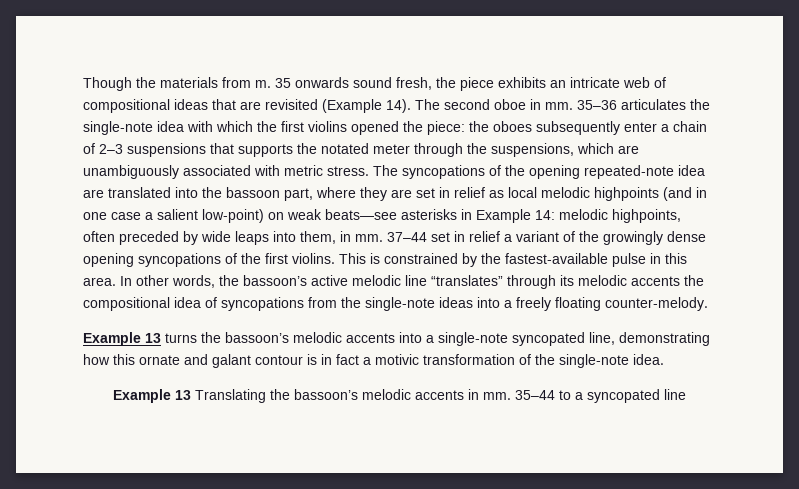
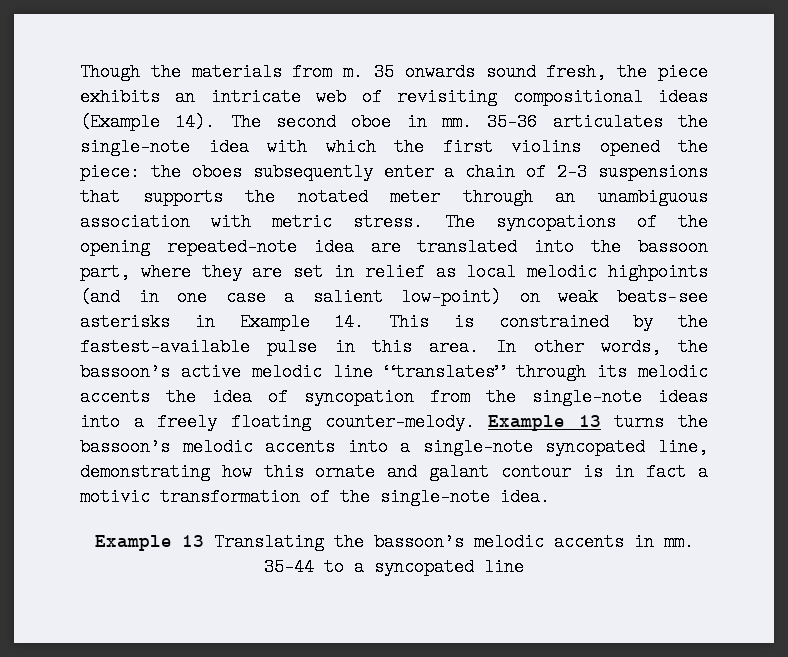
- 35 onwards sound fresh, the piece exhibits an intricate web of compositional ideas that are revisited (Example 14).
+ 35 onwards sound fresh, the piece exhibits an intricate web of revisiting compositional ideas (Example 14).
- 35–36 articulates the single-note idea with which the first violins opened the piece: the oboes subsequently enter a chain of 2–3 suspensions that supports the notated meter through the suspensions, which are unambiguously associated with metric stress.
+ 35–36 articulates the single-note idea with which the first violins opened the piece: the oboes subsequently enter a chain of 2–3 suspensions that supports the notated meter through an unambiguous association with metric stress.
- The syncopations of the opening repeated-note idea are translated into the bassoon part, where they are set in relief as local melodic highpoints (and in one case a salient low-point) on weak beats—see asterisks in Example 14: melodic highpoints, often preceded by wide leaps into them, in mm. 37–44 set in relief a variant of the growingly dense opening syncopations of the first violins. This is constrained by the fastest-available pulse in this area.
+ The syncopations of the opening repeated-note idea are translated into the bassoon part, where they are set in relief as local melodic highpoints (and in one case a salient low-point) on weak beats—see asterisks in Example 14. This is constrained by the fastest-available pulse in this area.
- In other words, the bassoon’s active melodic line “translates” through its melodic accents the compositional idea of syncopations from the single-note ideas into a freely floating counter-melody.
- Example 13 turns the bassoon’s melodic accents into a single-note syncopated line, demonstrating how this ornate and galant contour is in fact a motivic transformation of the single-note idea.
+ In other words, the bassoon’s active melodic line “translates” through its melodic accents the idea of syncopation from the single-note ideas into a freely floating counter-melody. Example 13 turns the bassoon’s melodic accents into a single-note syncopated line, demonstrating how this ornate and galant contour is in fact a motivic transformation of the single-note idea.

